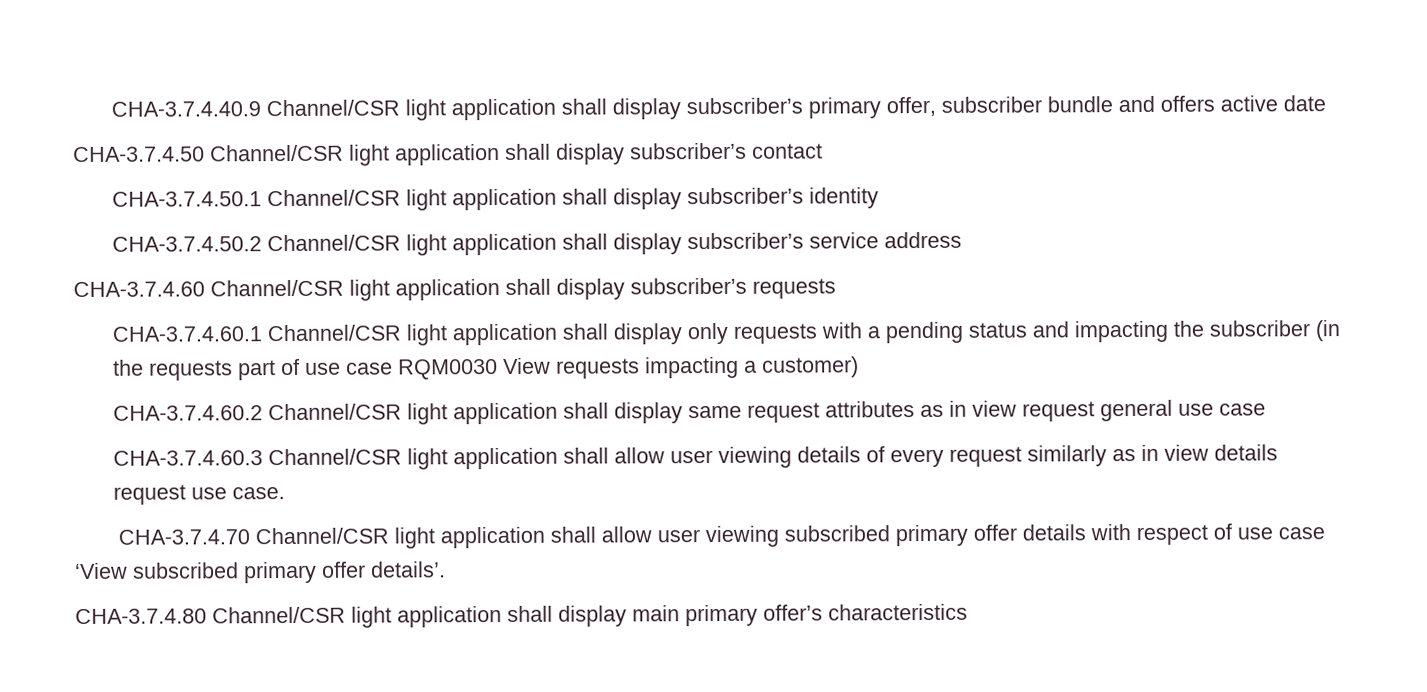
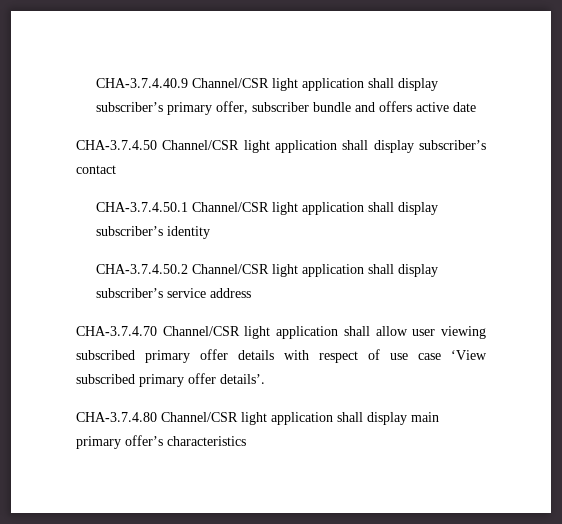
- CHA-3.7.4.60 Channel/CSR light application shall display subscriber’s requests
- CHA-3.7.4.60.1 Channel/CSR light application shall display only requests with a pending status and impacting the subscriber (in the requests part of use case RQM0030 View requests impacting a customer)
- CHA-3.7.4.60.2 Channel/CSR light application shall display same request attributes as in view request general use case
- CHA-3.7.4.60.3 Channel/CSR light application shall allow user viewing details of every request similarly as in view details request use case.

